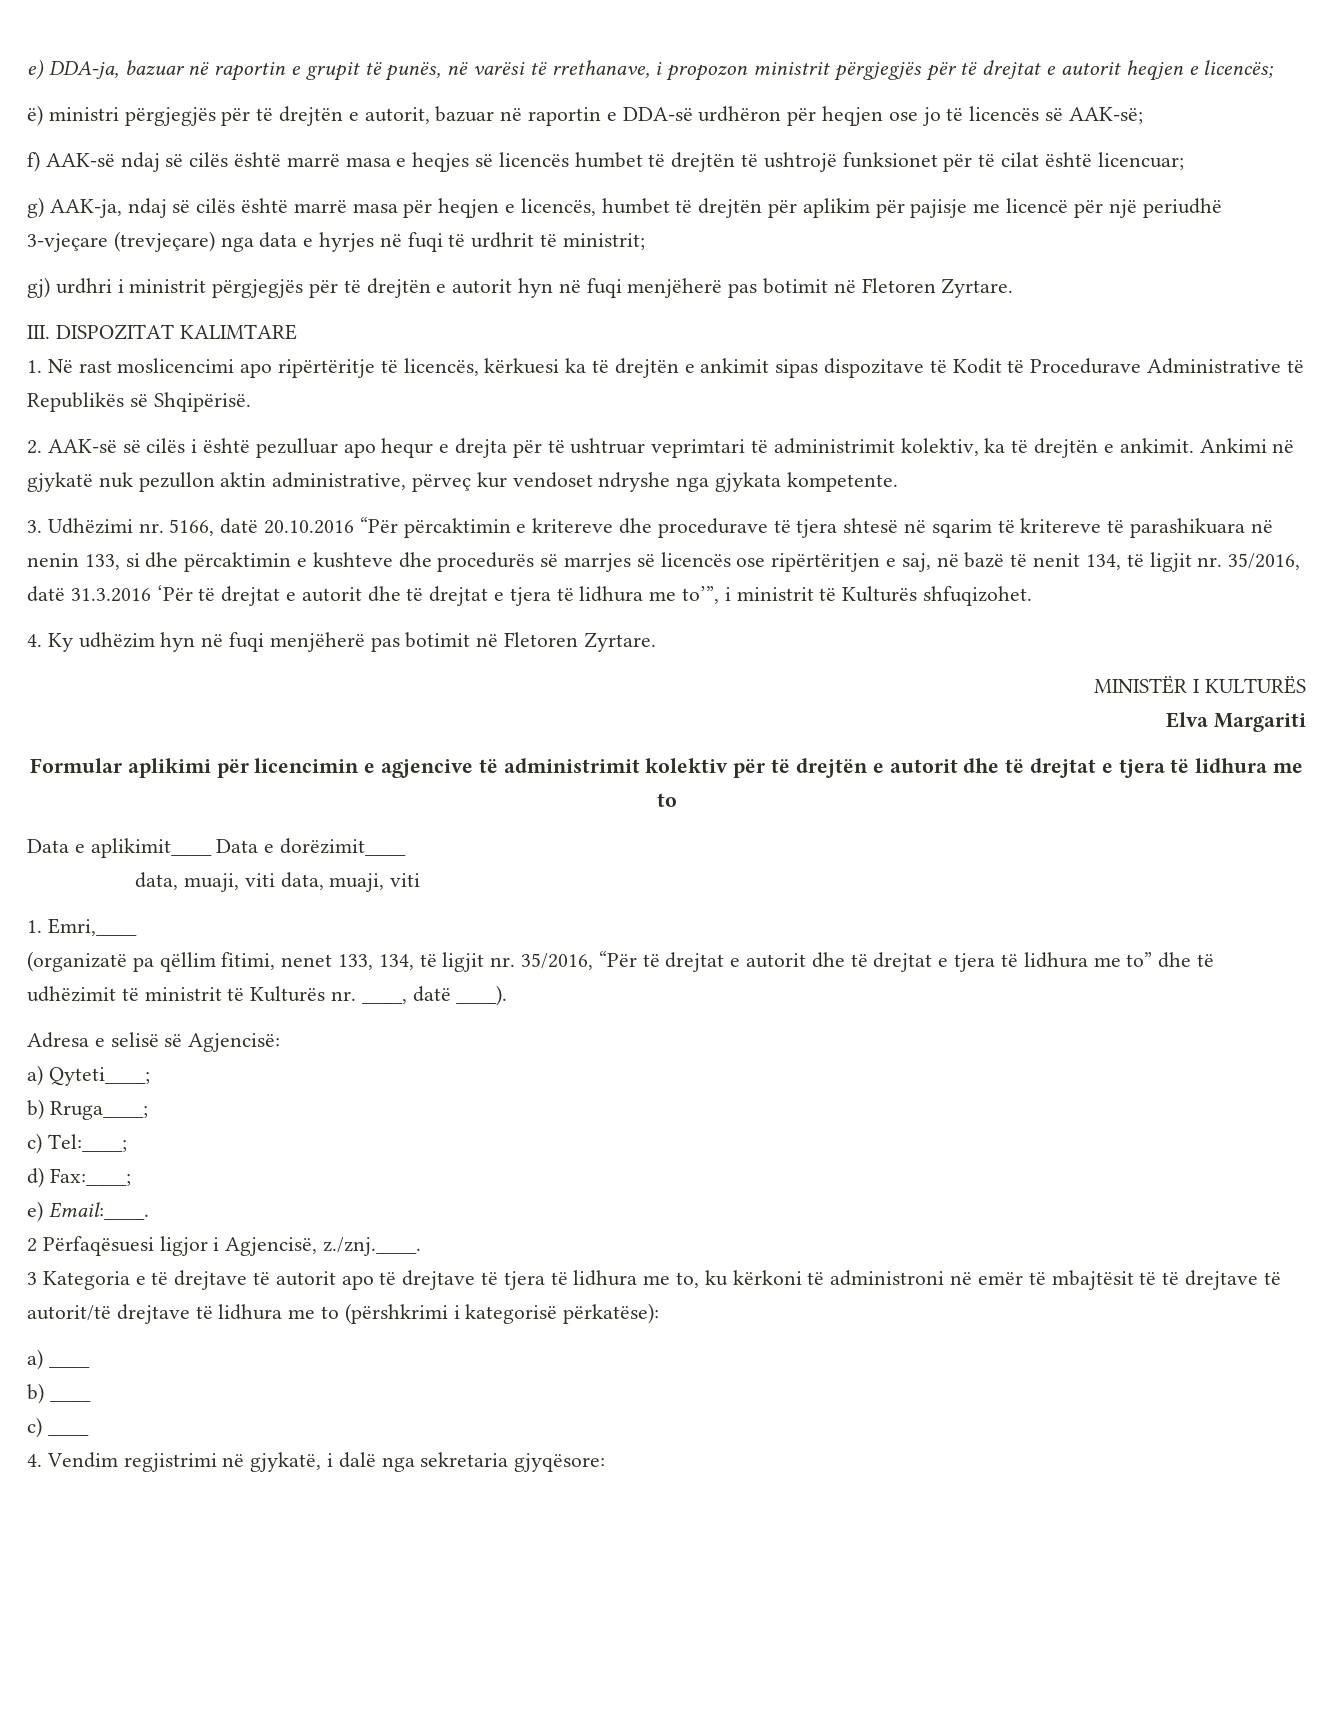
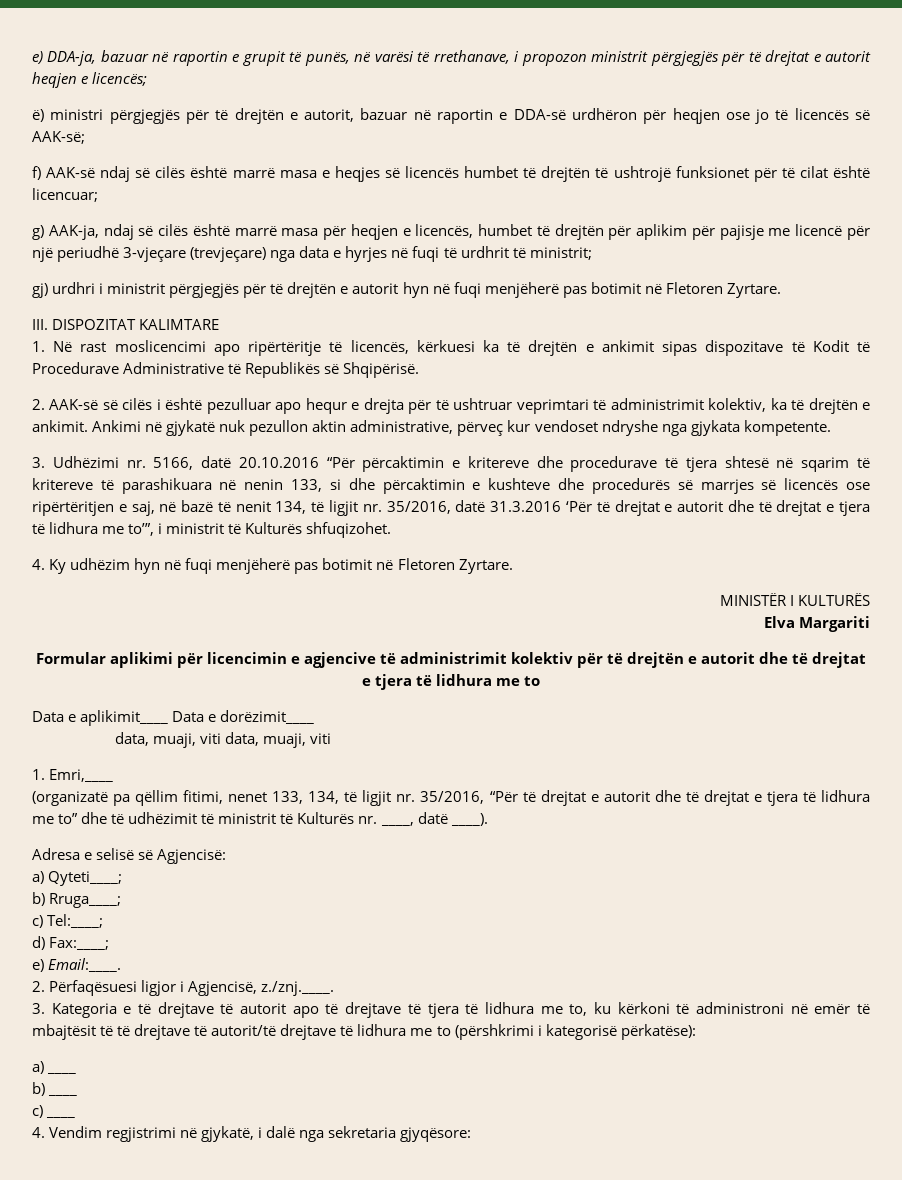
- 2 Përfaqësuesi ligjor i Agjencisë, z./znj.____.
+ 2. Përfaqësuesi ligjor i Agjencisë, z./znj.____.
- 3 Kategoria e të drejtave të autorit apo të drejtave të tjera të lidhura me to, ku kërkoni të administroni në emër të mbajtësit të të drejtave të autorit/të drejtave të lidhura me to (përshkrimi i kategorisë përkatëse):
+ 3. Kategoria e të drejtave të autorit apo të drejtave të tjera të lidhura me to, ku kërkoni të administroni në emër të mbajtësit të të drejtave të autorit/të drejtave të lidhura me to (përshkrimi i kategorisë përkatëse):

